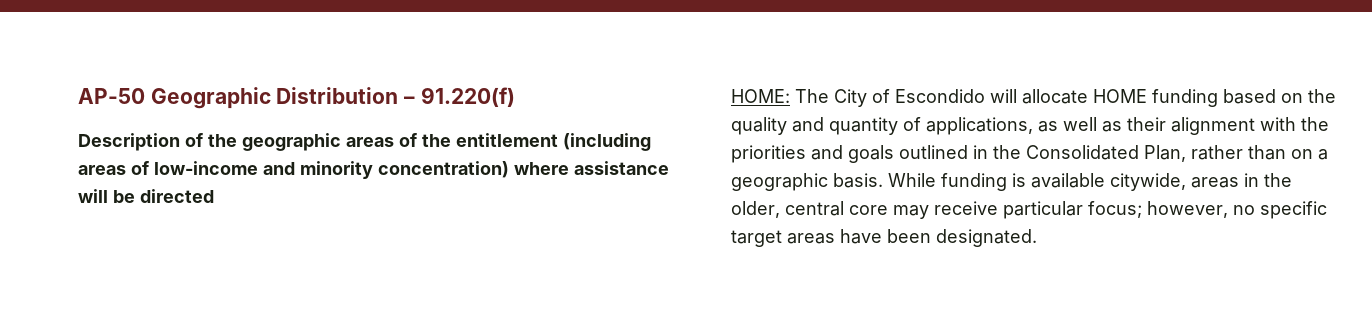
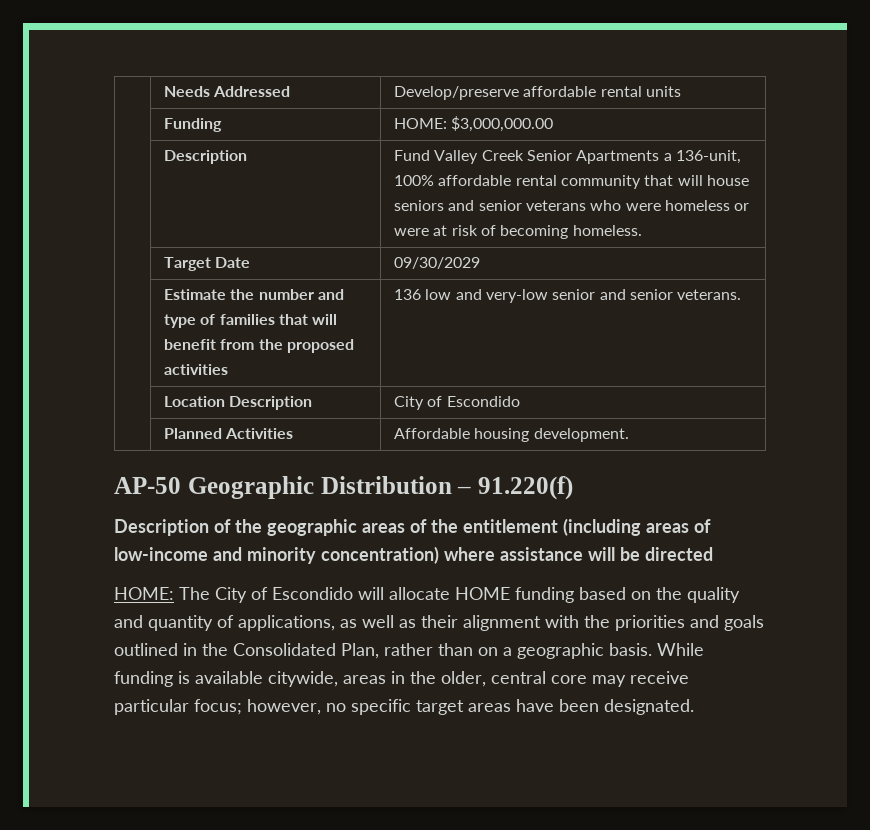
+ | Needs Addressed | Develop/preserve affordable rental units
+ | Funding | HOME: $3,000,000.00
+ | Description | Fund Valley Creek Senior Apartments a 136-unit, 100% affordable rental community that will house seniors and senior veterans who were homeless or were at risk of becoming homeless.
+ | Target Date | 09/30/2029
+ | Estimate the number and type of families that will benefit from the proposed activities | 136 low and very-low senior and senior veterans.
+ | Location Description | City of Escondido
+ | Planned Activities | Affordable housing development.

